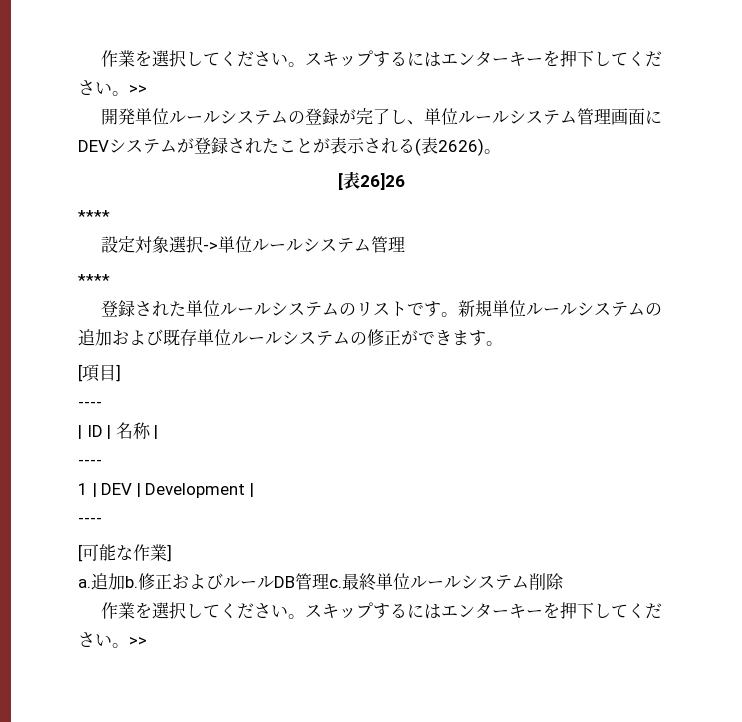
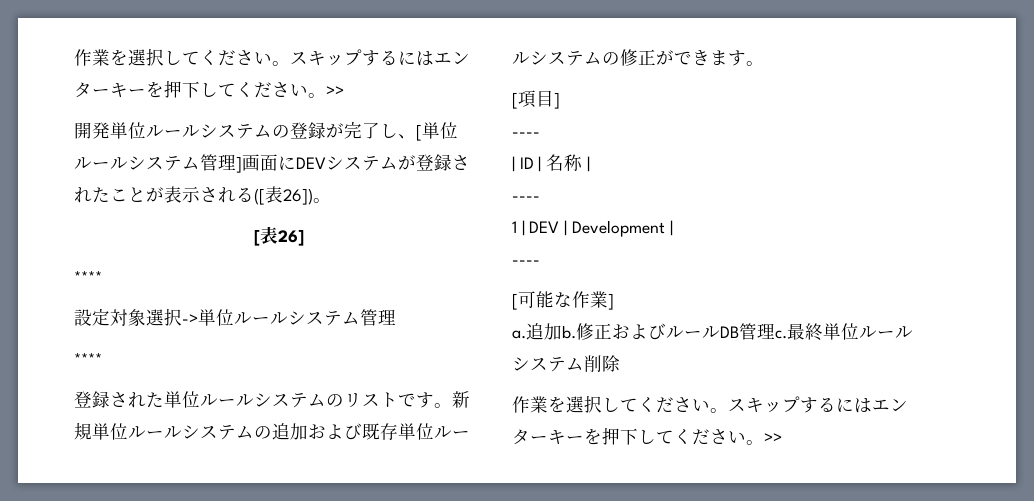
- 開発単位ルールシステムの登録が完了し、単位ルールシステム管理画面にDEVシステムが登録されたことが表示される(表2626)。
+ 開発単位ルールシステムの登録が完了し、[単位ルールシステム管理]画面にDEVシステムが登録されたことが表示される([表26])。
- [表26]26
+ [表26]

